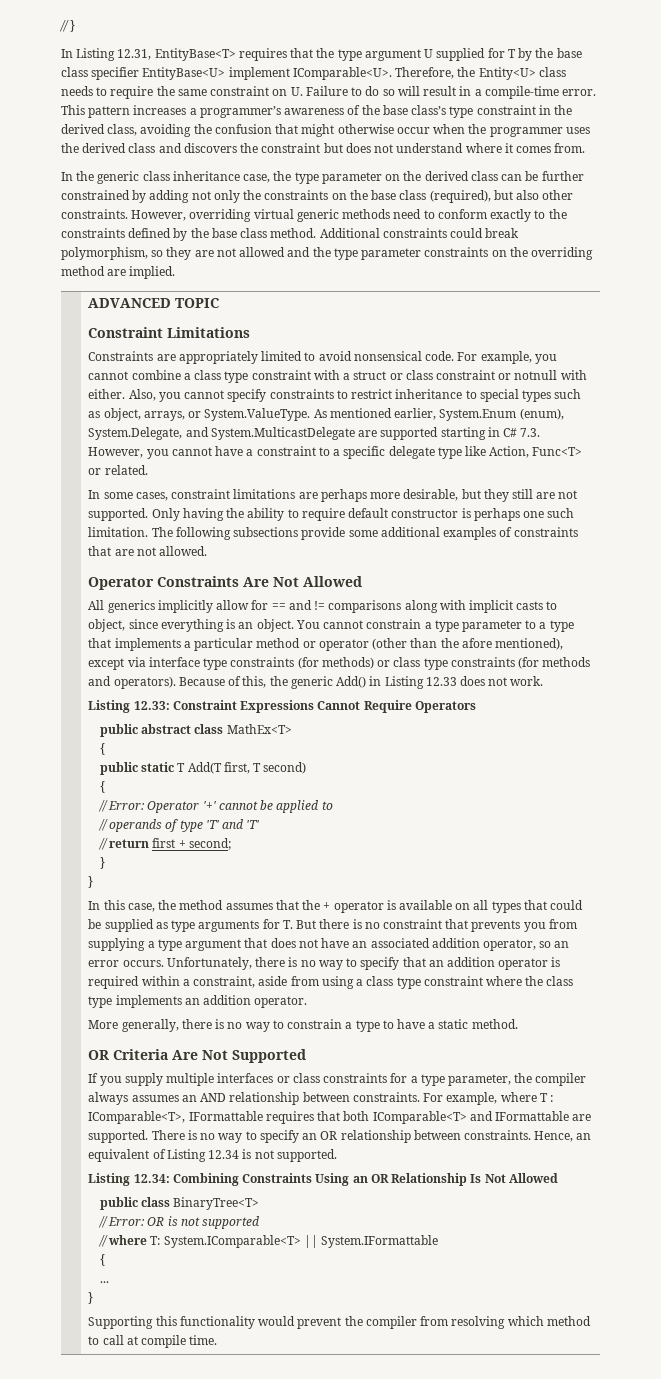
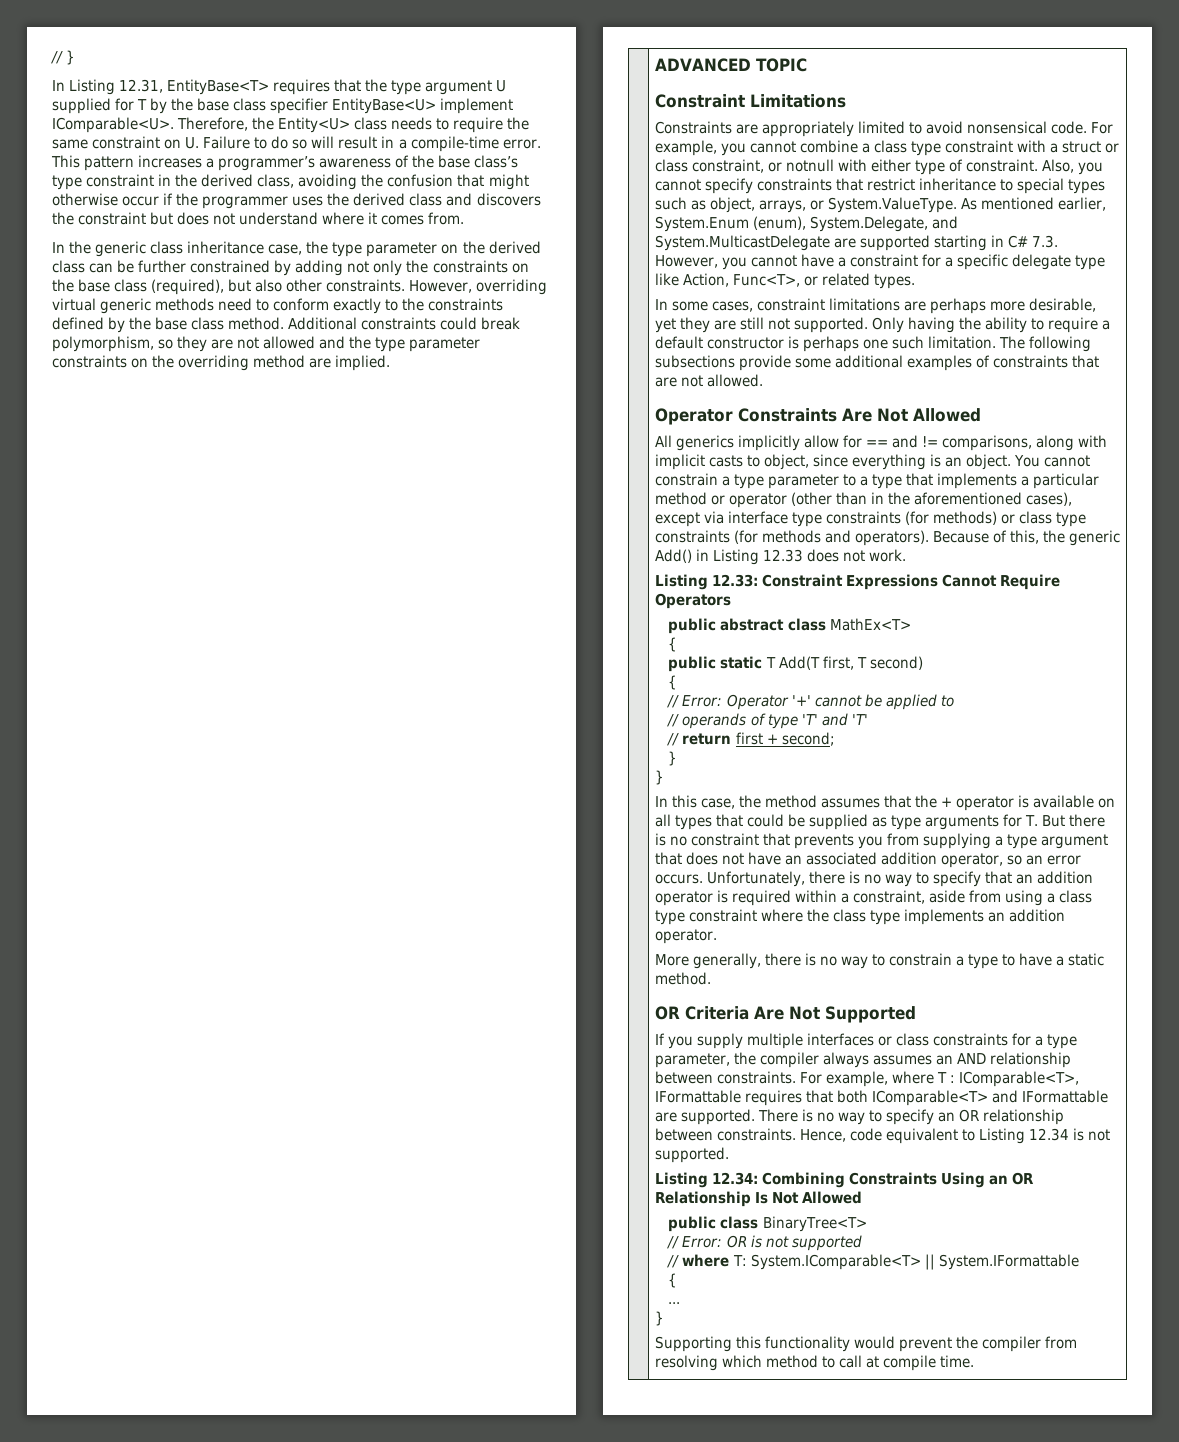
- This pattern increases a programmer’s awareness of the base class’s type constraint in the derived class, avoiding the confusion that might otherwise occur when the programmer uses the derived class and discovers the constraint but does not understand where it comes from.
+ This pattern increases a programmer’s awareness of the base class’s type constraint in the derived class, avoiding the confusion that might otherwise occur if the programmer uses the derived class and discovers the constraint but does not understand where it comes from.
- For example, you cannot combine a class type constraint with a struct or class constraint or notnull with either.
+ For example, you cannot combine a class type constraint with a struct or class constraint, or notnull with either type of constraint.
- Also, you cannot specify constraints to restrict inheritance to special types such as object, arrays, or System.ValueType. As mentioned earlier, System.Enum (enum), System.Delegate, and System.MulticastDelegate are supported starting in C# 7.3. However, you cannot have a constraint to a specific delegate type like Action, Func<T> or related.
+ Also, you cannot specify constraints that restrict inheritance to special types such as object, arrays, or System.ValueType. As mentioned earlier, System.Enum (enum), System.Delegate, and System.MulticastDelegate are supported starting in C# 7.3. However, you cannot have a constraint for a specific delegate type like Action, Func<T>, or related types.
- In some cases, constraint limitations are perhaps more desirable, but they still are not supported.
+ In some cases, constraint limitations are perhaps more desirable, yet they are still not supported.
- Only having the ability to require default constructor is perhaps one such limitation.
+ Only having the ability to require a default constructor is perhaps one such limitation.
- All generics implicitly allow for == and != comparisons along with implicit casts to object, since everything is an object.
+ All generics implicitly allow for == and != comparisons, along with implicit casts to object, since everything is an object.
- You cannot constrain a type parameter to a type that implements a particular method or operator (other than the afore mentioned), except via interface type constraints (for methods) or class type constraints (for methods and operators).
+ You cannot constrain a type parameter to a type that implements a particular method or operator (other than in the aforementioned cases), except via interface type constraints (for methods) or class type constraints (for methods and operators).
- Hence, an equivalent of Listing 12.34 is not supported.
+ Hence, code equivalent to Listing 12.34 is not supported.

